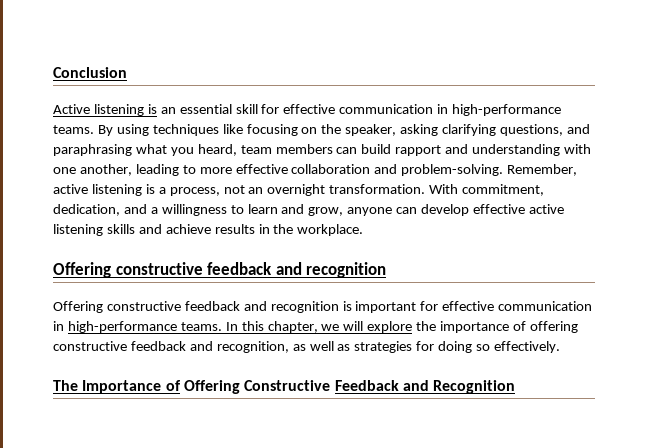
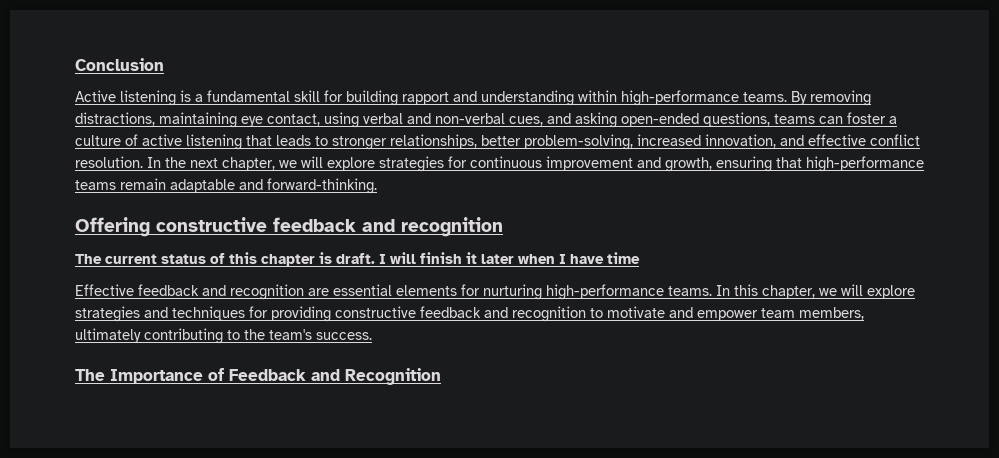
- Active listening is an essential skill for effective communication in high-performance teams. By using techniques like focusing on the speaker, asking clarifying questions, and paraphrasing what you heard, team members can build rapport and understanding with one another, leading to more effective collaboration and problem-solving. Remember, active listening is a process, not an overnight transformation. With commitment, dedication, and a willingness to learn and grow, anyone can develop effective active listening skills and achieve results in the workplace.
+ Active listening is a fundamental skill for building rapport and understanding within high-performance teams. By removing distractions, maintaining eye contact, using verbal and non-verbal cues, and asking open-ended questions, teams can foster a culture of active listening that leads to stronger relationships, better problem-solving, increased innovation, and effective conflict resolution. In the next chapter, we will explore strategies for continuous improvement and growth, ensuring that high-performance teams remain adaptable and forward-thinking.
- Offering constructive feedback and recognition is important for effective communication in high-performance teams.
+ The current status of this chapter is draft. I will finish it later when I have time
+ Effective feedback and recognition are essential elements for nurturing high-performance teams.
- In this chapter, we will explore the importance of offering constructive feedback and recognition, as well as strategies for doing so effectively.
+ In this chapter, we will explore strategies and techniques for providing constructive feedback and recognition to motivate and empower team members, ultimately contributing to the team's success.
- The Importance of Offering Constructive Feedback and Recognition
+ The Importance of Feedback and Recognition

